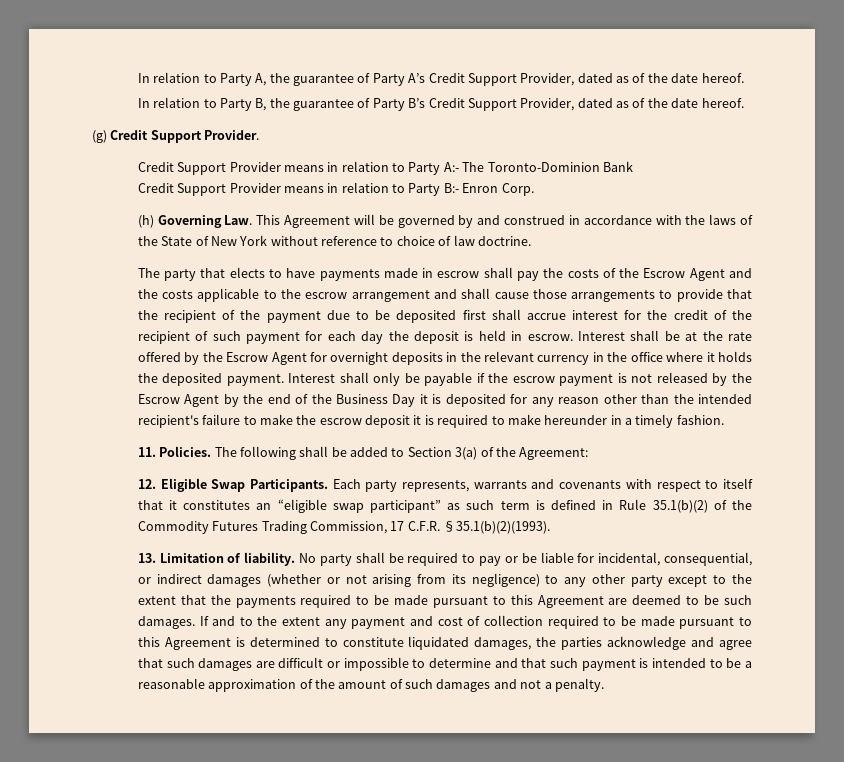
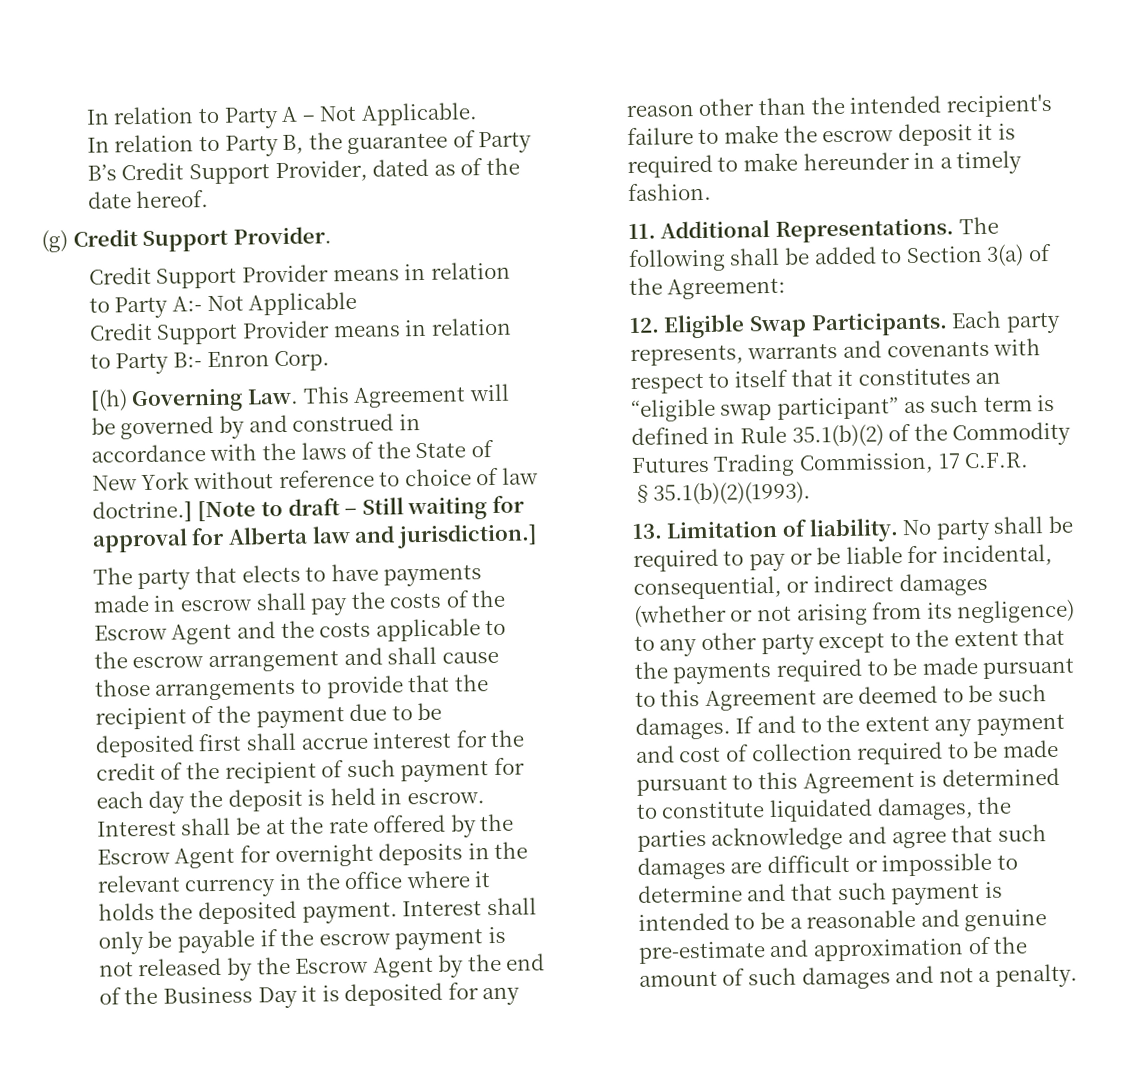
- In relation to Party A, the guarantee of Party A’s Credit Support Provider, dated as of the date hereof.
+ In relation to Party A – Not Applicable.
- Credit Support Provider means in relation to Party A:- The Toronto-Dominion Bank
+ Credit Support Provider means in relation to Party A:- Not Applicable
- (h) Governing Law. This Agreement will be governed by and construed in accordance with the laws of the State of New York without reference to choice of law doctrine.
+ [(h) Governing Law. This Agreement will be governed by and construed in accordance with the laws of the State of New York without reference to choice of law doctrine.] [Note to draft – Still waiting for approval for Alberta law and jurisdiction.]
- 11. Policies.
+ 11. Additional Representations.
- If and to the extent any payment and cost of collection required to be made pursuant to this Agreement is determined to constitute liquidated damages, the parties acknowledge and agree that such damages are difficult or impossible to determine and that such payment is intended to be a reasonable approximation of the amount of such damages and not a penalty.
+ If and to the extent any payment and cost of collection required to be made pursuant to this Agreement is determined to constitute liquidated damages, the parties acknowledge and agree that such damages are difficult or impossible to determine and that such payment is intended to be a reasonable and genuine pre-estimate and approximation of the amount of such damages and not a penalty.

